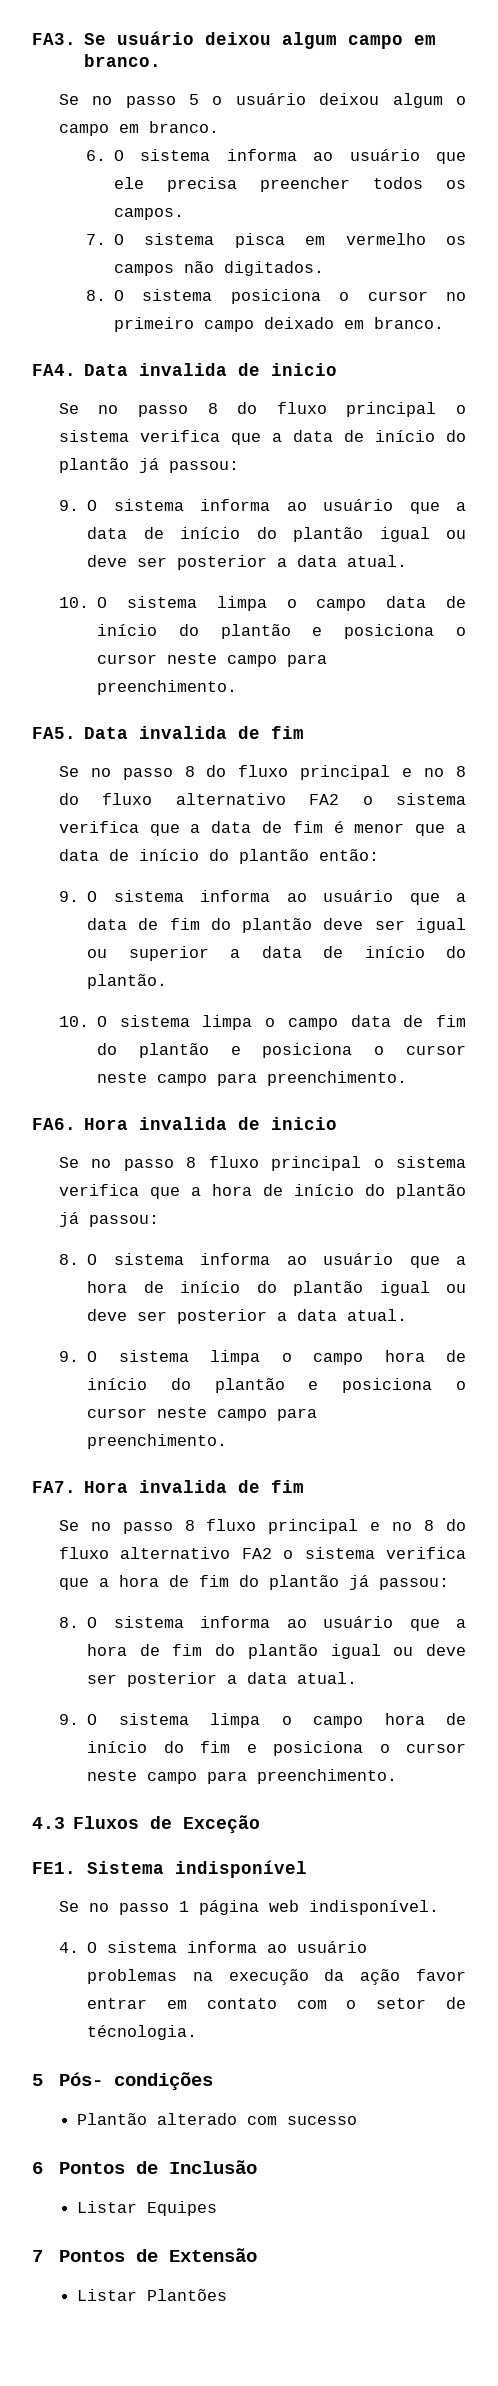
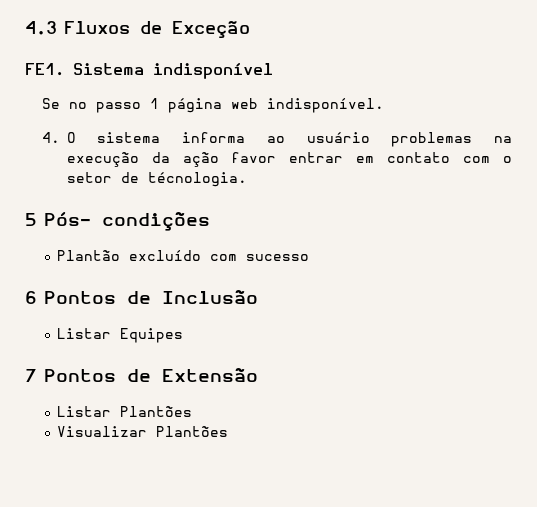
- FA3. Se usuário deixou algum campo em branco.
- Se no passo 5 o usuário deixou algum o campo em branco.
- 6. O sistema informa ao usuário que ele precisa preencher todos os campos.
- 7. O sistema pisca em vermelho os campos não digitados.
- 8. O sistema posiciona o cursor no primeiro campo deixado em branco.
- FA4. Data invalida de inicio
- Se no passo 8 do fluxo principal o sistema verifica que a data de início do plantão já passou:
- 9. O sistema informa ao usuário que a data de início do plantão igual ou deve ser posterior a data atual.
- 10. O sistema limpa o campo data de início do plantão e posiciona o cursor neste campo para preenchimento.
- FA5. Data invalida de fim
- Se no passo 8 do fluxo principal e no 8 do fluxo alternativo FA2 o sistema verifica que a data de fim é menor que a data de início do plantão então:
- 9. O sistema informa ao usuário que a data de fim do plantão deve ser igual ou superior a data de início do plantão.
- 10. O sistema limpa o campo data de fim do plantão e posiciona o cursor neste campo para preenchimento.
- FA6. Hora invalida de inicio
- Se no passo 8 fluxo principal o sistema verifica que a hora de início do plantão já passou:
- 8. O sistema informa ao usuário que a hora de início do plantão igual ou deve ser posterior a data atual.
- 9. O sistema limpa o campo hora de início do plantão e posiciona o cursor neste campo para preenchimento.
- FA7. Hora invalida de fim
- Se no passo 8 fluxo principal e no 8 do fluxo alternativo FA2 o sistema verifica que a hora de fim do plantão já passou:
- 8. O sistema informa ao usuário que a hora de fim do plantão igual ou deve ser posterior a data atual.
- 9. O sistema limpa o campo hora de início do fim e posiciona o cursor neste campo para preenchimento.
- Plantão alterado com sucesso
+ Plantão excluído com sucesso
+ Visualizar Plantões

